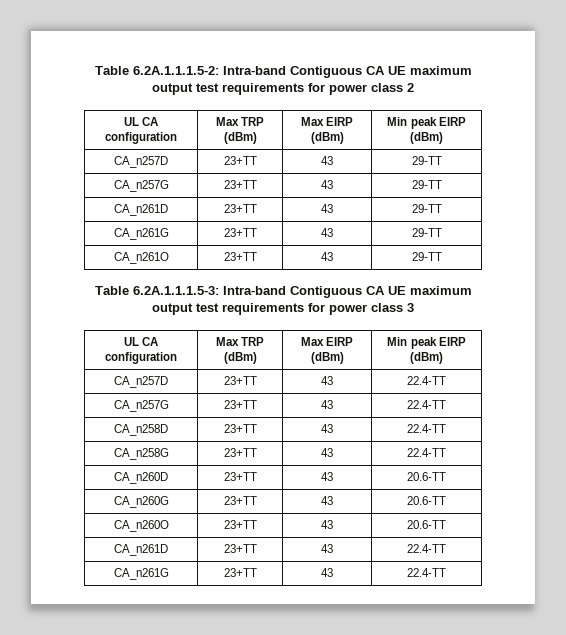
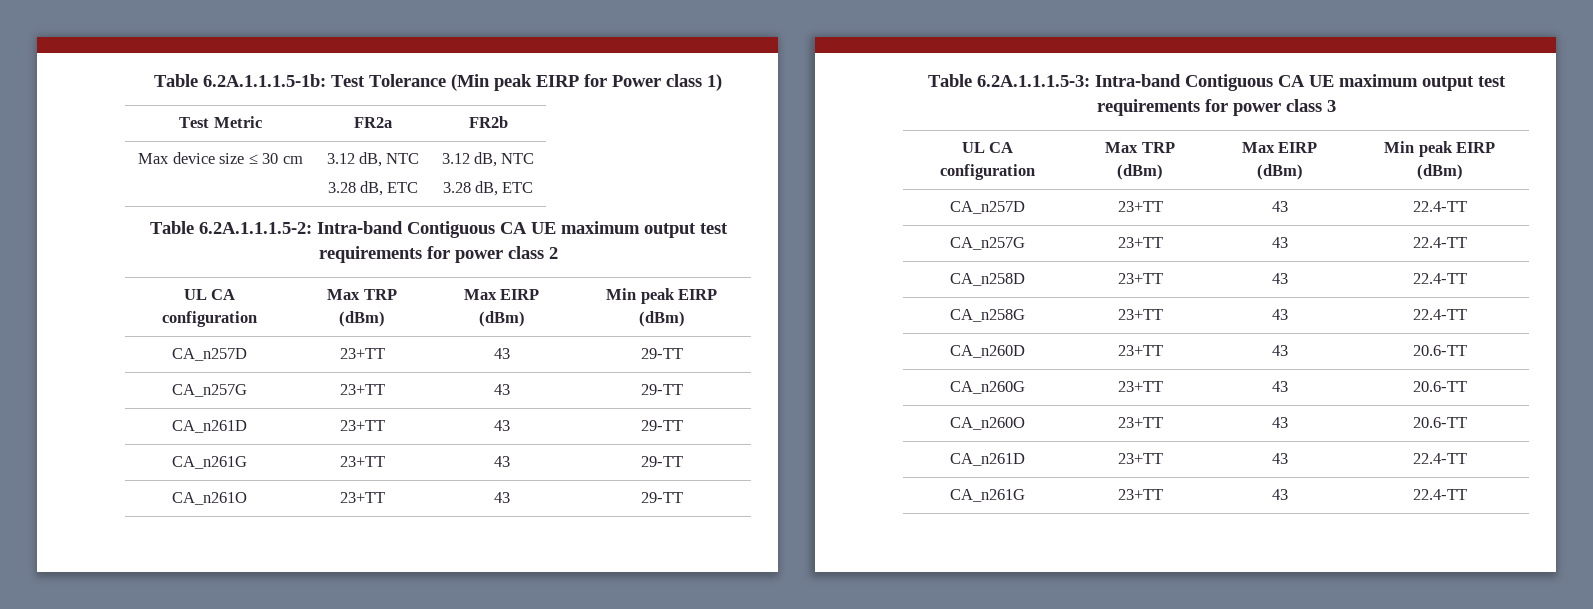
+ Table 6.2A.1.1.1.5-1b: Test Tolerance (Min peak EIRP for Power class 1)
+ Test Metric | FR2a | FR2b
+ Max device size ≤ 30 cm | 3.12 dB, NTC
+ 3.28 dB, ETC | 3.12 dB, NTC
+ 3.28 dB, ETC

